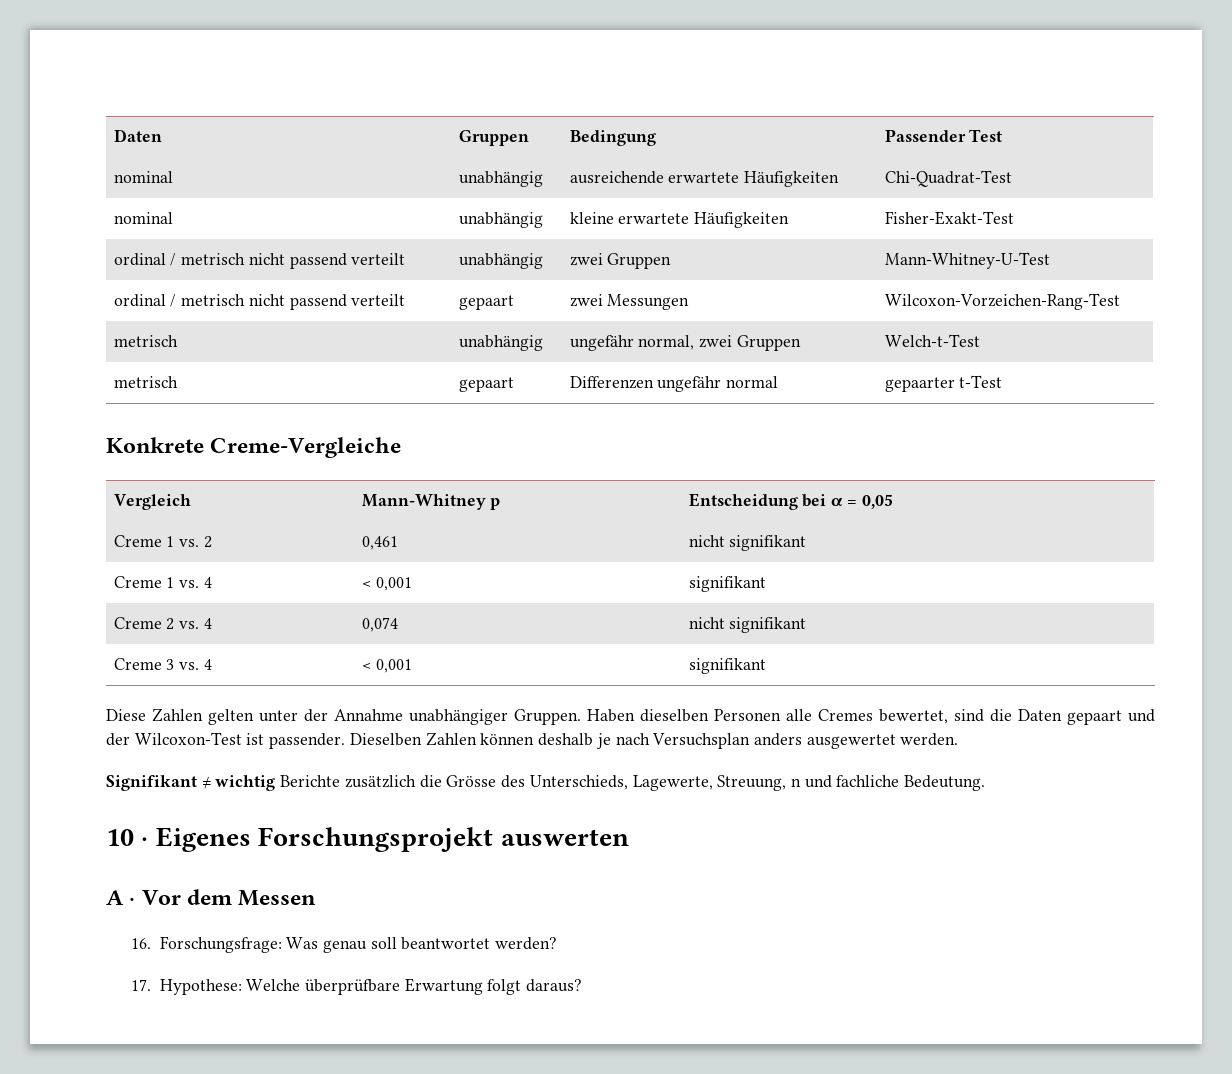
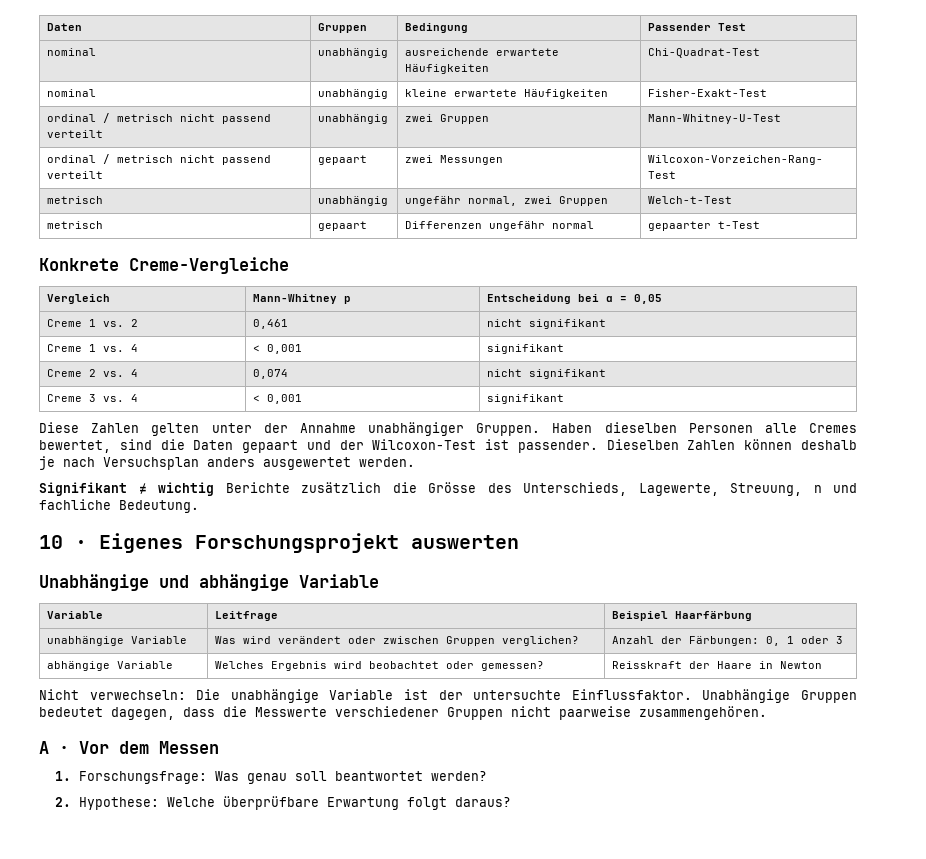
+ Unabhängige und abhängige Variable
+ Variable | Leitfrage | Beispiel Haarfärbung
+ unabhängige Variable | Was wird verändert oder zwischen Gruppen verglichen? | Anzahl der Färbungen: 0, 1 oder 3
+ abhängige Variable | Welches Ergebnis wird beobachtet oder gemessen? | Reisskraft der Haare in Newton
+ Nicht verwechseln: Die unabhängige Variable ist der untersuchte Einflussfaktor. Unabhängige Gruppen bedeutet dagegen, dass die Messwerte verschiedener Gruppen nicht paarweise zusammengehören.
- 16. Forschungsfrage: Was genau soll beantwortet werden?
+ 1. Forschungsfrage: Was genau soll beantwortet werden?
- 17. Hypothese: Welche überprüfbare Erwartung folgt daraus?
+ 2. Hypothese: Welche überprüfbare Erwartung folgt daraus?

